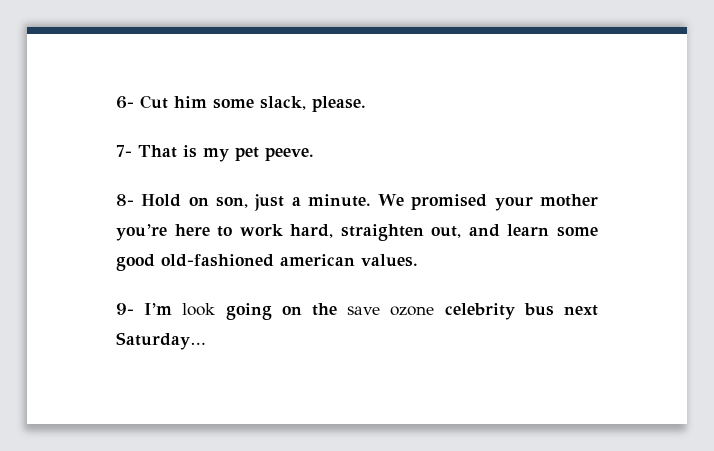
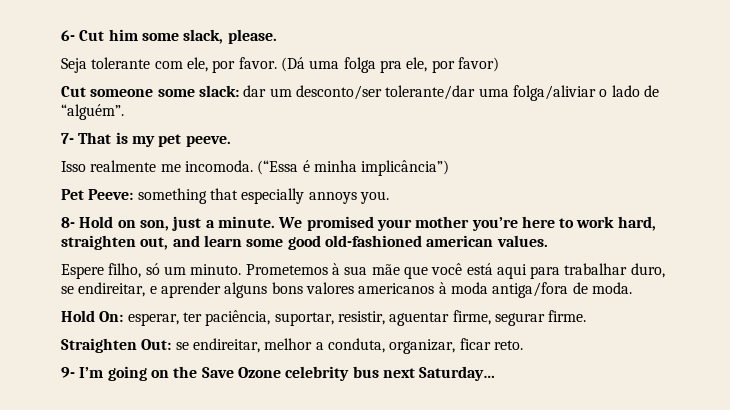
+ Seja tolerante com ele, por favor. (Dá uma folga pra ele, por favor)
+ Cut someone some slack: dar um desconto/ser tolerante/dar uma folga/aliviar o lado de “alguém”.
+ Isso realmente me incomoda. (“Essa é minha implicância”)
+ Pet Peeve: something that especially annoys you.
+ Espere filho, só um minuto. Prometemos à sua mãe que você está aqui para trabalhar duro, se endireitar, e aprender alguns bons valores americanos à moda antiga/fora de moda.
+ Hold On: esperar, ter paciência, suportar, resistir, aguentar firme, segurar firme.
+ Straighten Out: se endireitar, melhor a conduta, organizar, ficar reto.
- 9- I’m look going on the save ozone celebrity bus next Saturday…
+ 9- I’m going on the Save Ozone celebrity bus next Saturday…

